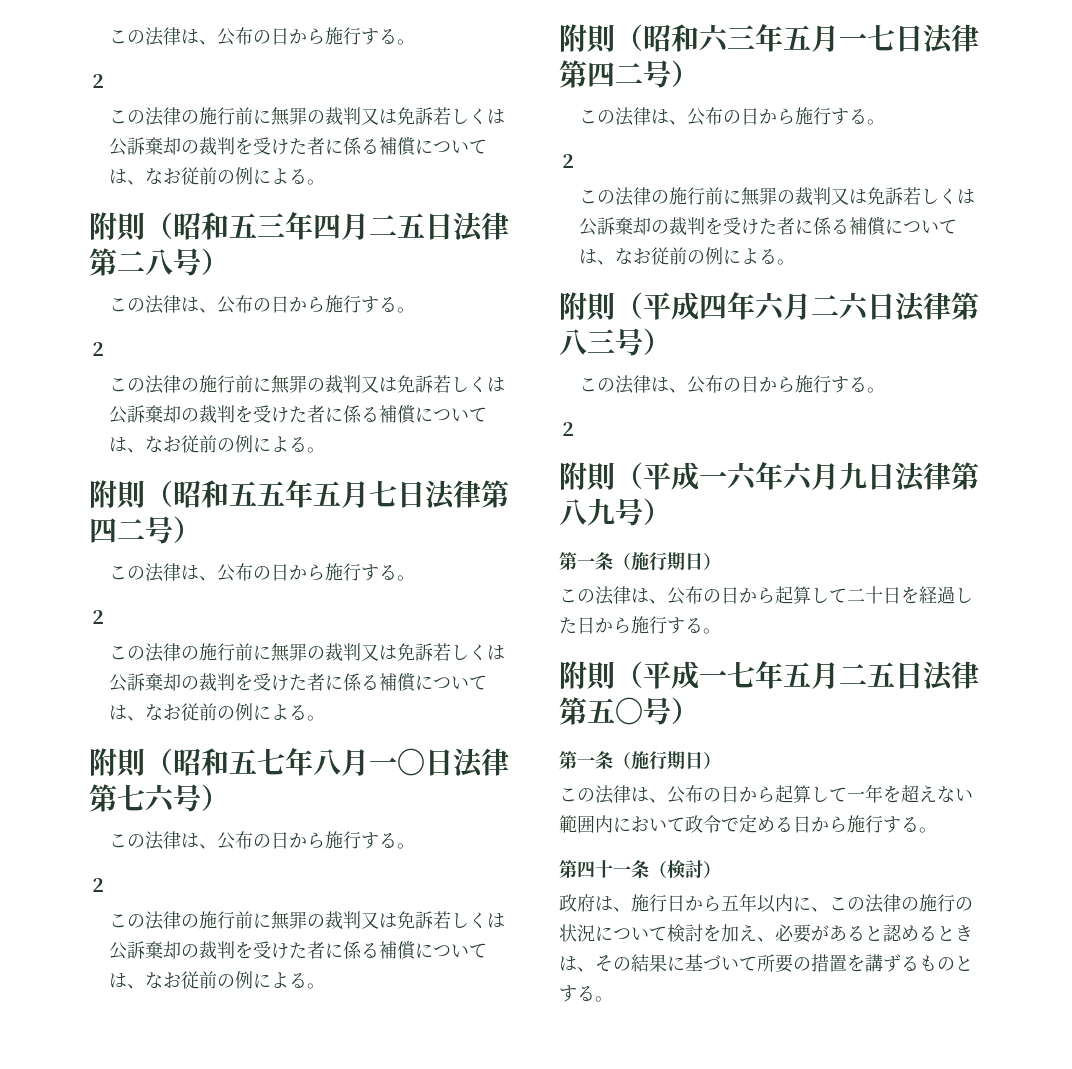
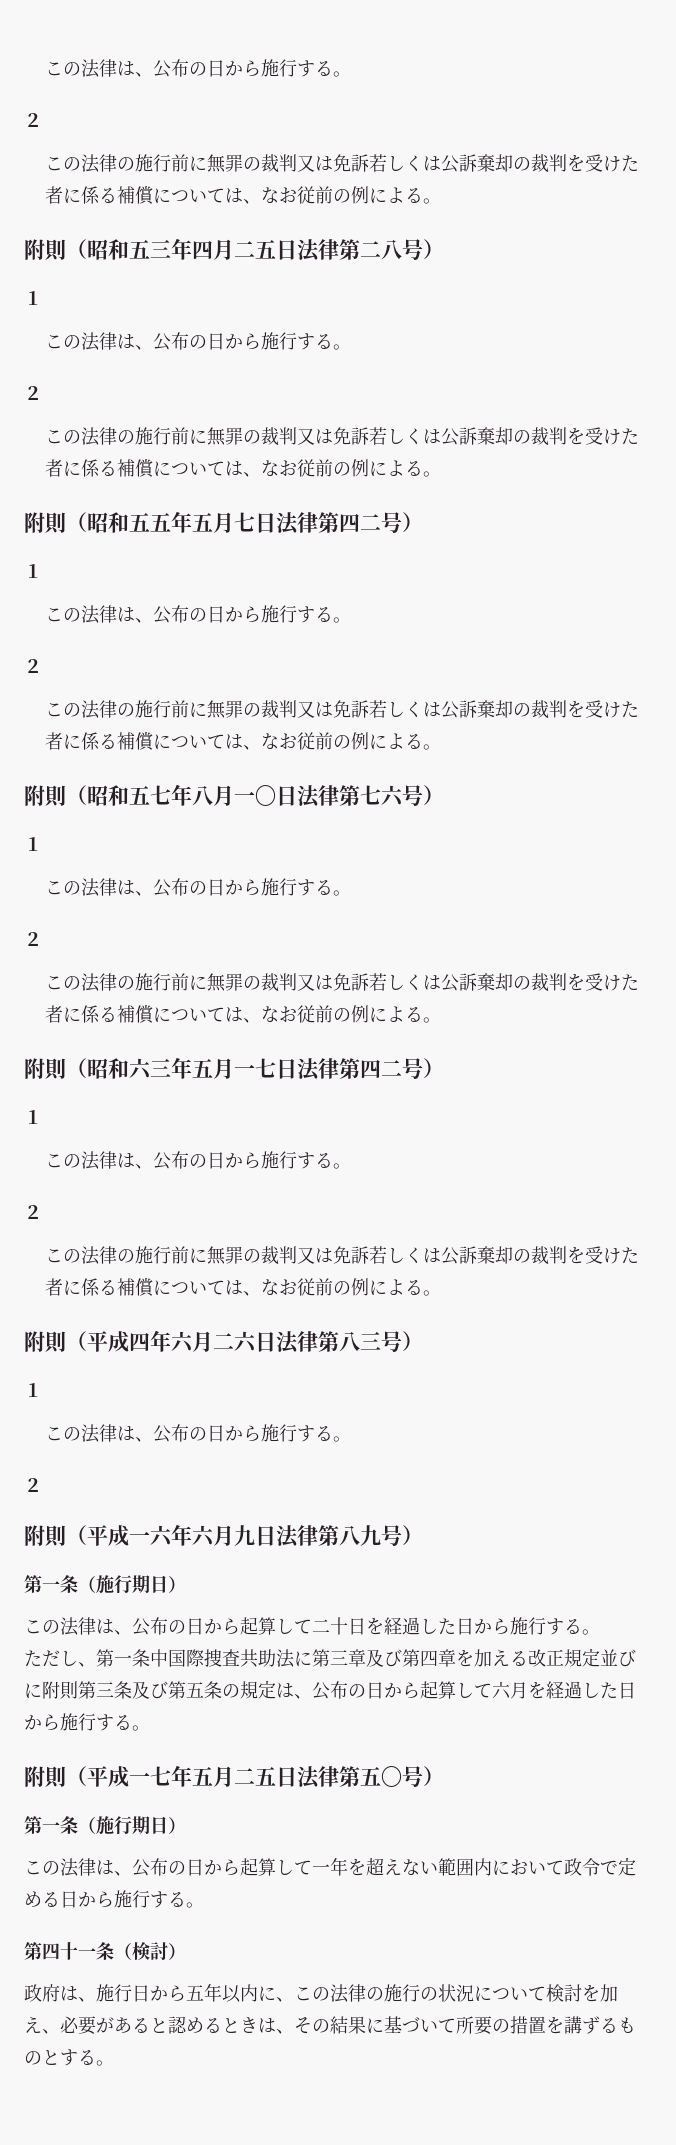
  附則（昭和五三年四月二五日法律第二八号）
+ １
  附則（昭和五五年五月七日法律第四二号）
+ １
  附則（昭和五七年八月一〇日法律第七六号）
+ １
  附則（昭和六三年五月一七日法律第四二号）
+ １
  附則（平成四年六月二六日法律第八三号）
+ １
+ ただし、第一条中国際捜査共助法に第三章及び第四章を加える改正規定並びに附則第三条及び第五条の規定は、公布の日から起算して六月を経過した日から施行する。

